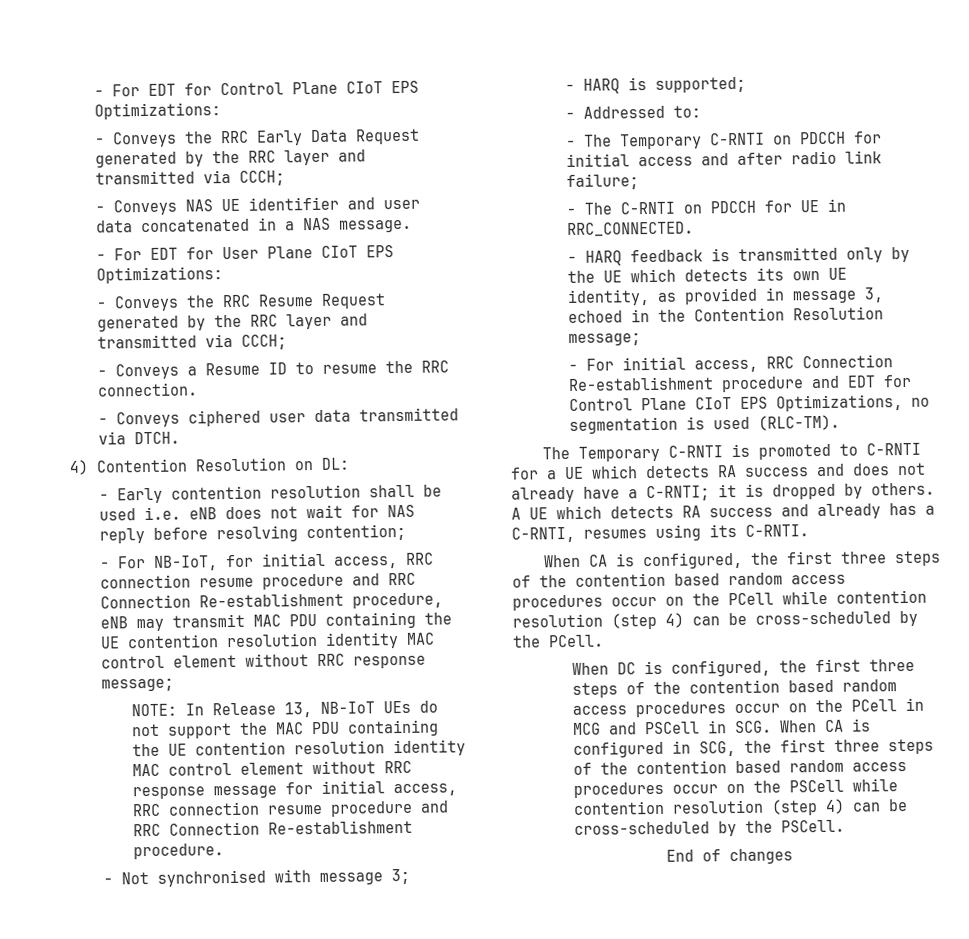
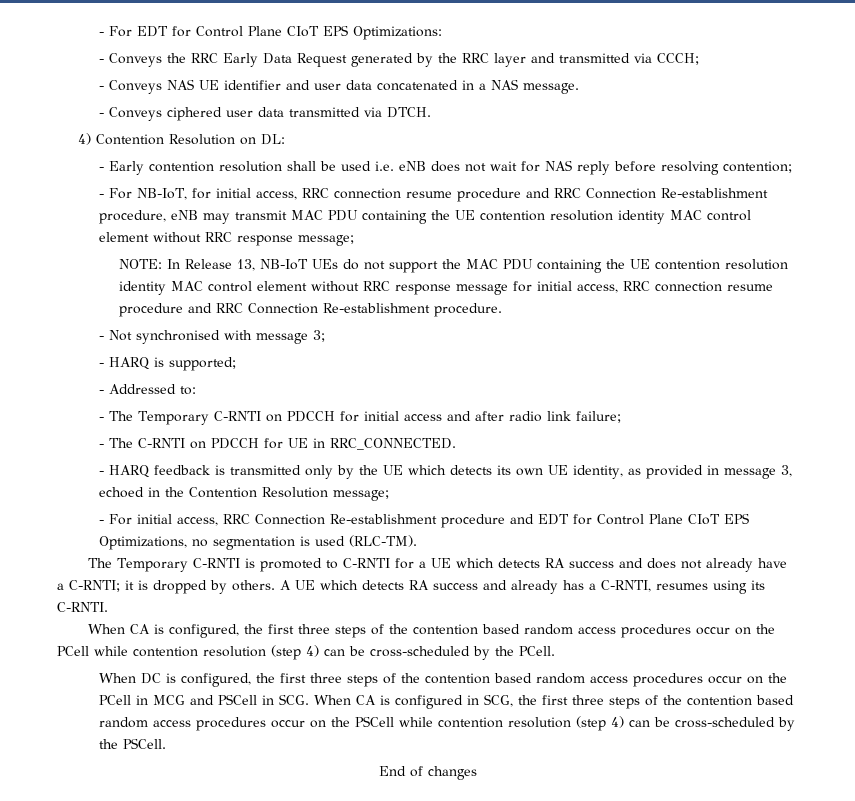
- - For EDT for User Plane CIoT EPS Optimizations:
- - Conveys the RRC Resume Request generated by the RRC layer and transmitted via CCCH;
- - Conveys a Resume ID to resume the RRC connection.

